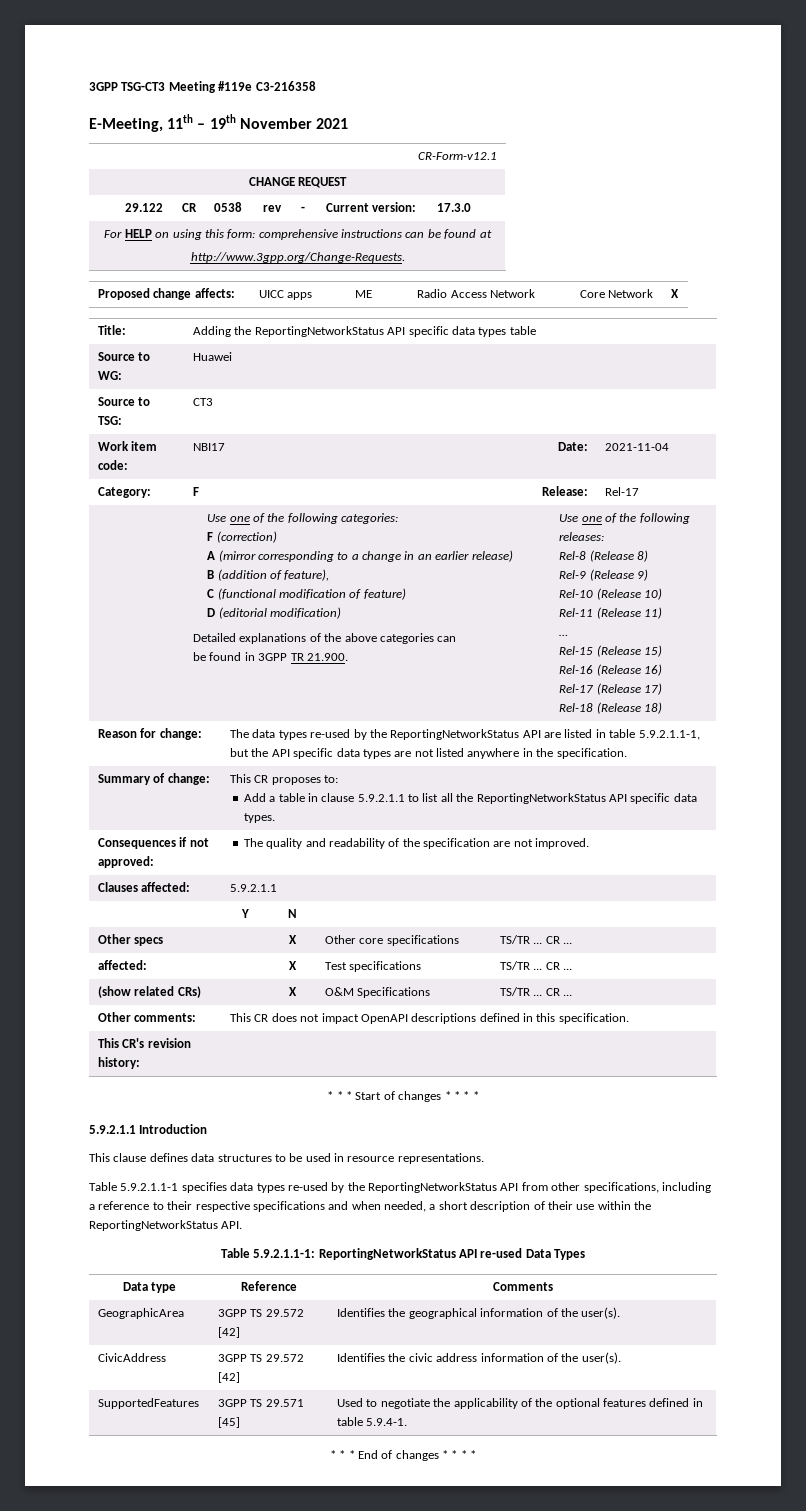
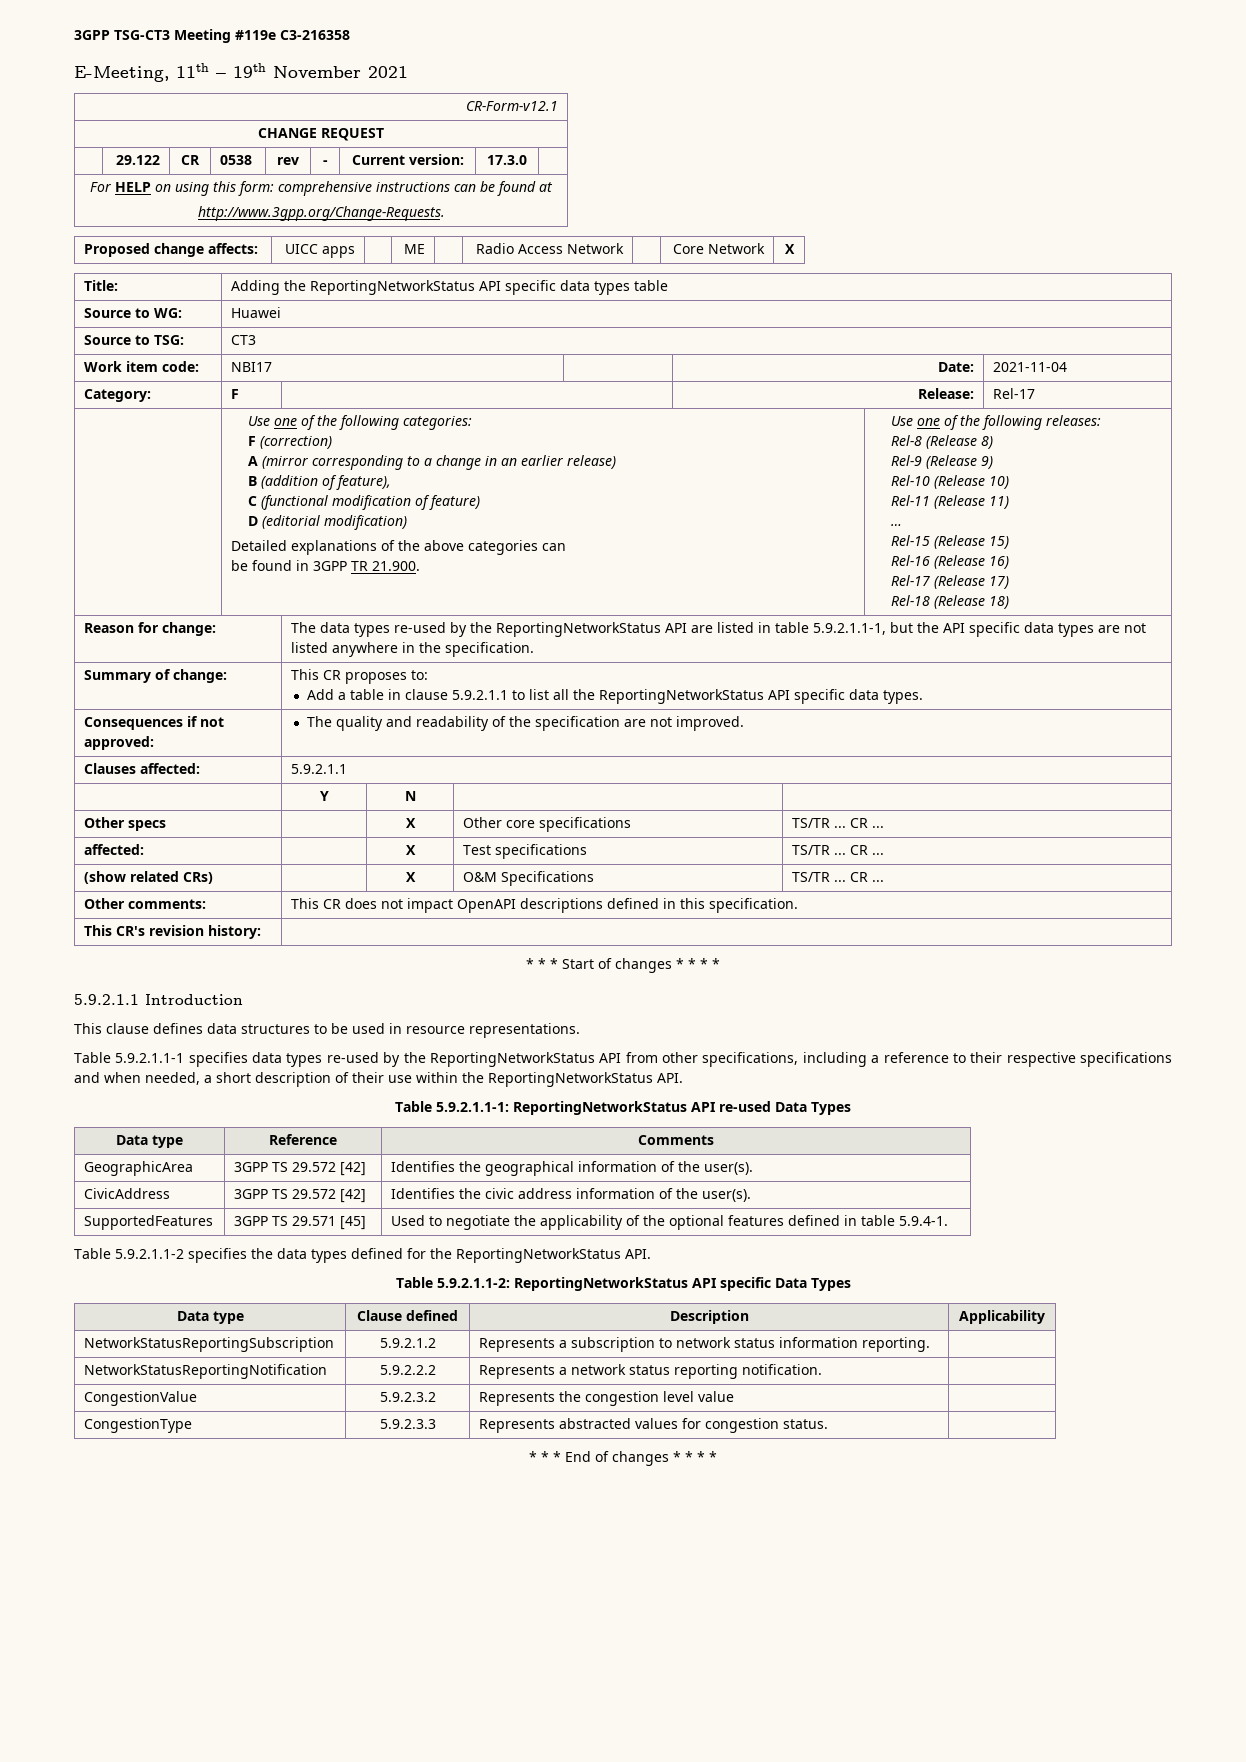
+ Table 5.9.2.1.1-2 specifies the data types defined for the ReportingNetworkStatus API.
+ Table 5.9.2.1.1-2: ReportingNetworkStatus API specific Data Types
+ Data type | Clause defined | Description | Applicability
+ NetworkStatusReportingSubscription | 5.9.2.1.2 | Represents a subscription to network status information reporting. |
+ NetworkStatusReportingNotification | 5.9.2.2.2 | Represents a network status reporting notification. |
+ CongestionValue | 5.9.2.3.2 | Represents the congestion level value |
+ CongestionType | 5.9.2.3.3 | Represents abstracted values for congestion status. |

